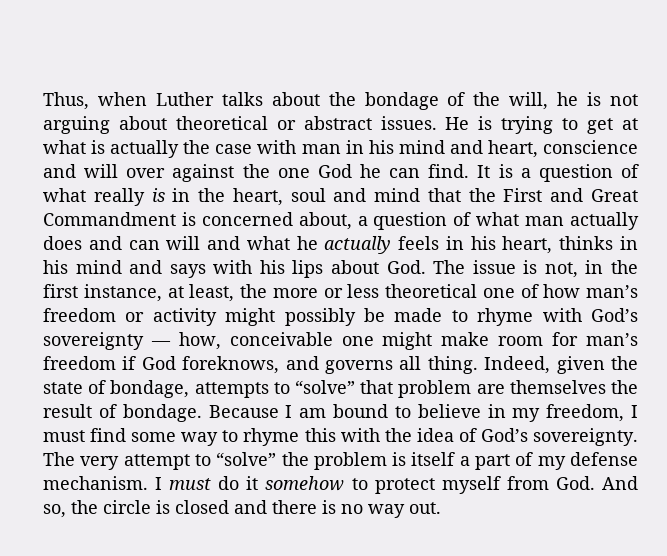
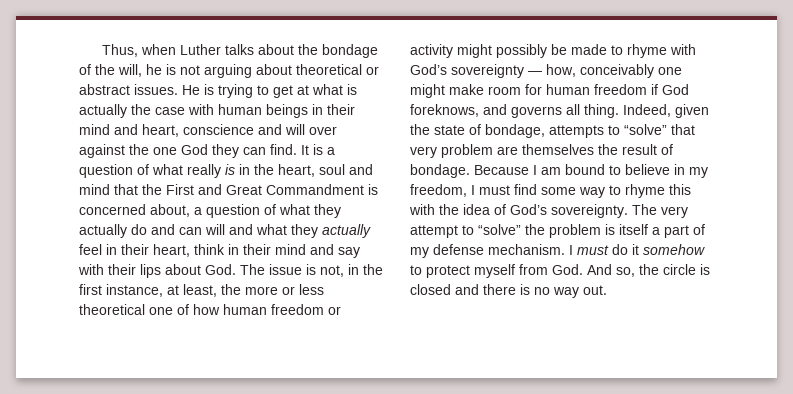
- He is trying to get at what is actually the case with man in his mind and heart, conscience and will over against the one God he can find.
+ He is trying to get at what is actually the case with human beings in their mind and heart, conscience and will over against the one God they can find.
- It is a question of what really is in the heart, soul and mind that the First and Great Commandment is concerned about, a question of what man actually does and can will and what he actually feels in his heart, thinks in his mind and says with his lips about God. The issue is not, in the first instance, at least, the more or less theoretical one of how man’s freedom or activity might possibly be made to rhyme with God’s sovereignty — how, conceivable one might make room for man’s freedom if God foreknows, and governs all thing.
+ It is a question of what really is in the heart, soul and mind that the First and Great Commandment is concerned about, a question of what they actually do and can will and what they actually feel in their heart, think in their mind and say with their lips about God. The issue is not, in the first instance, at least, the more or less theoretical one of how human freedom or activity might possibly be made to rhyme with God’s sovereignty — how, conceivably one might make room for human freedom if God foreknows, and governs all thing.
- Indeed, given the state of bondage, attempts to “solve” that problem are themselves the result of bondage.
+ Indeed, given the state of bondage, attempts to “solve” that very problem are themselves the result of bondage.

